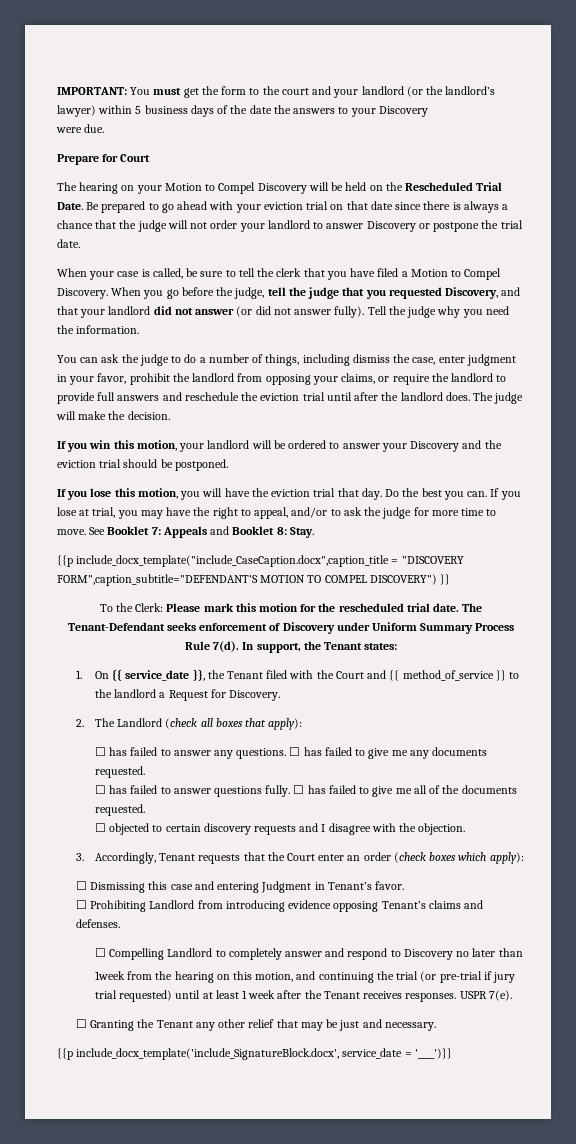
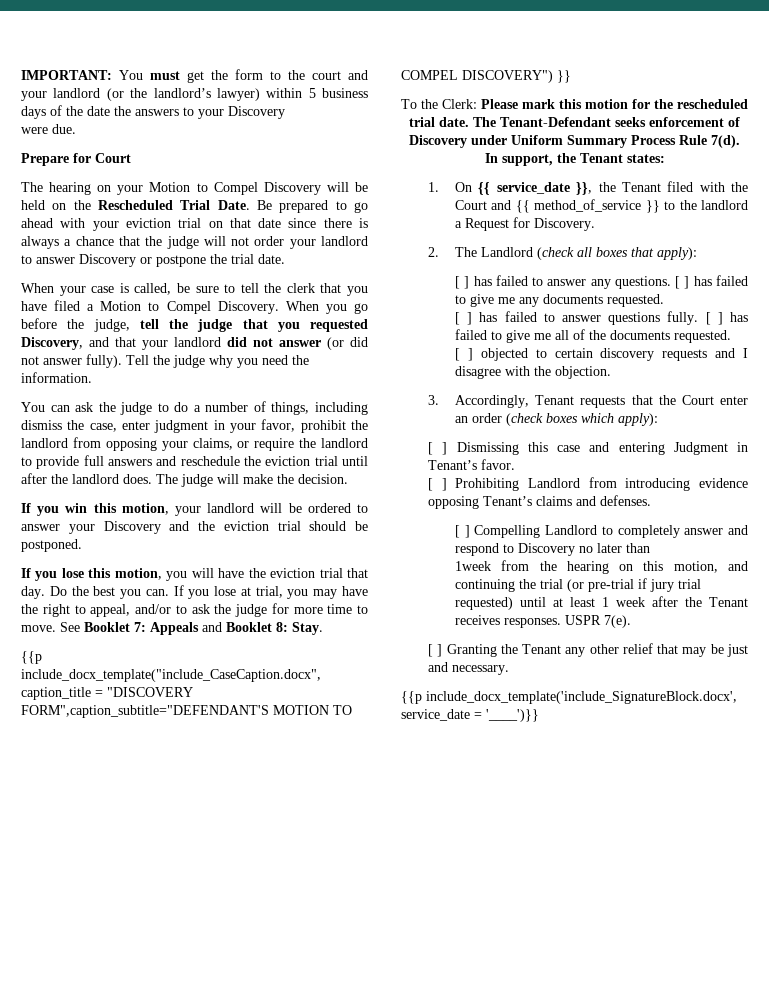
- ☐ has failed to answer any questions.
+ [ ] has failed to answer any questions.
- ☐ has failed to give me any documents requested.
+ [ ] has failed to give me any documents requested.
- ☐ has failed to answer questions fully.
+ [ ] has failed to answer questions fully.
- ☐ has failed to give me all of the documents requested.
+ [ ] has failed to give me all of the documents requested.
- ☐ objected to certain discovery requests and I disagree with the objection.
+ [ ] objected to certain discovery requests and I disagree with the objection.
- ☐ Dismissing this case and entering Judgment in Tenant’s favor.
+ [ ] Dismissing this case and entering Judgment in Tenant’s favor.
- ☐ Prohibiting Landlord from introducing evidence opposing Tenant’s claims and defenses.
+ [ ] Prohibiting Landlord from introducing evidence opposing Tenant’s claims and defenses.
- ☐ Compelling Landlord to completely answer and respond to Discovery no later than
+ [ ] Compelling Landlord to completely answer and respond to Discovery no later than
- ☐ Granting the Tenant any other relief that may be just and necessary.
+ [ ] Granting the Tenant any other relief that may be just and necessary.

